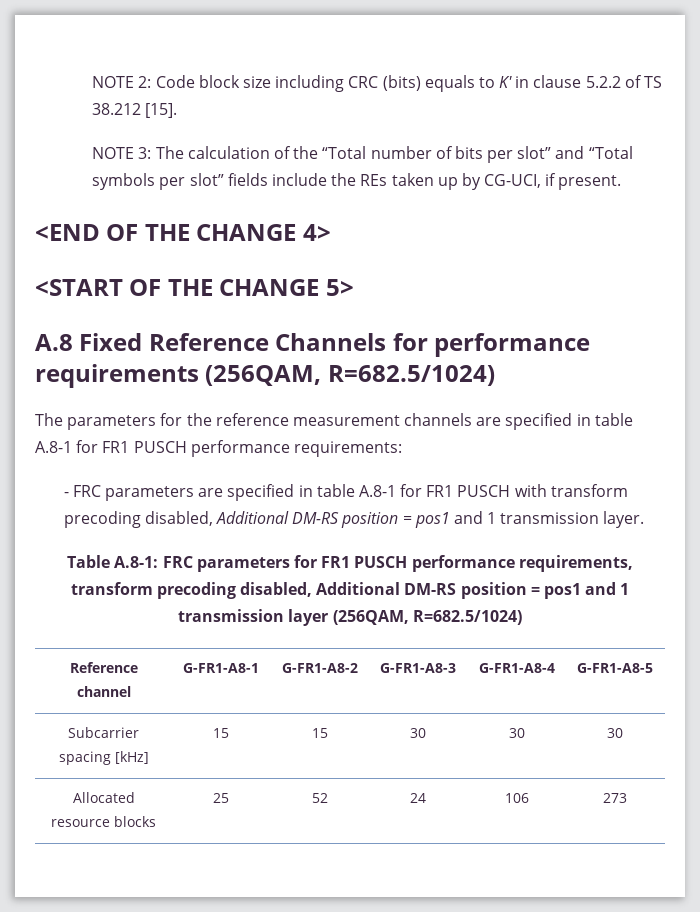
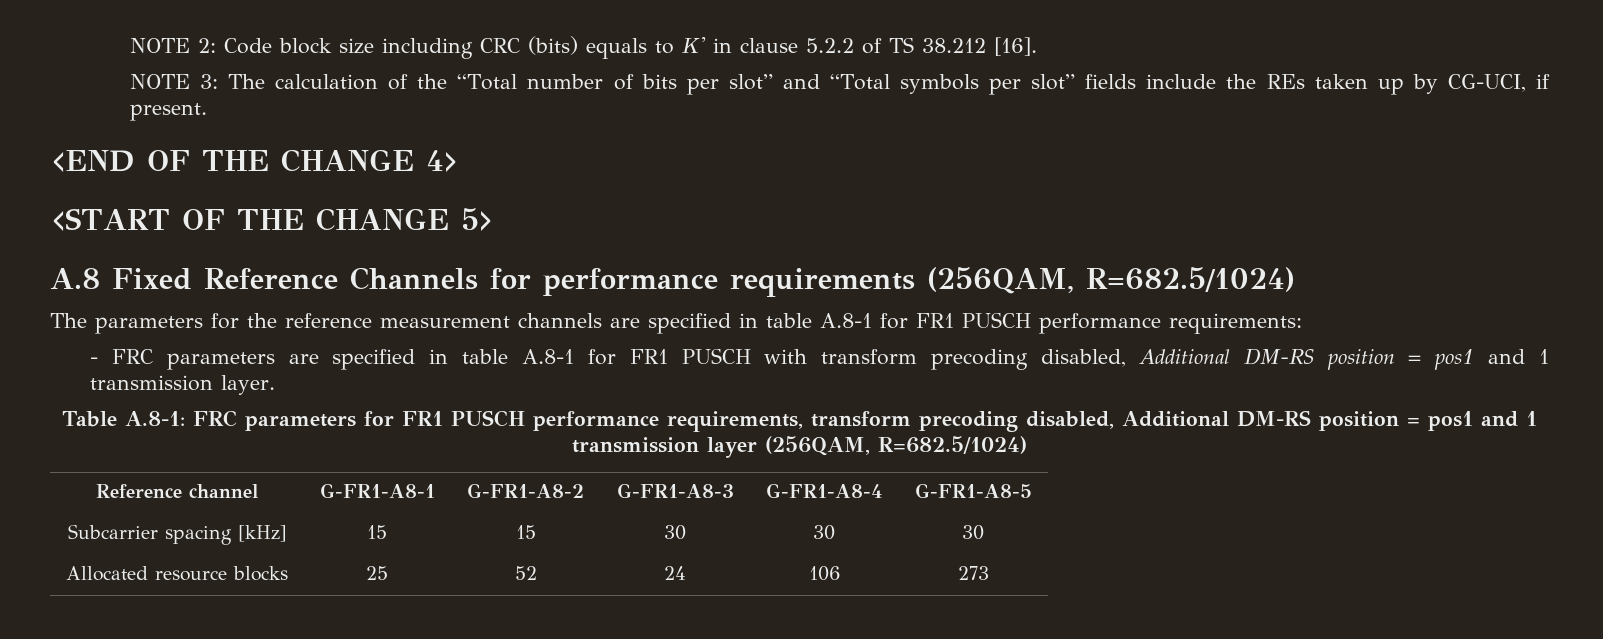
- NOTE 2: Code block size including CRC (bits) equals to K' in clause 5.2.2 of TS 38.212 [15].
+ NOTE 2: Code block size including CRC (bits) equals to K' in clause 5.2.2 of TS 38.212 [16].

